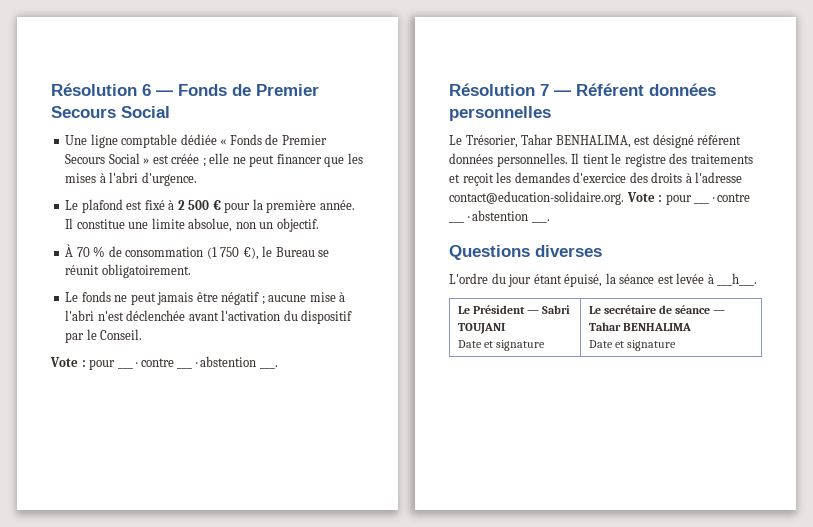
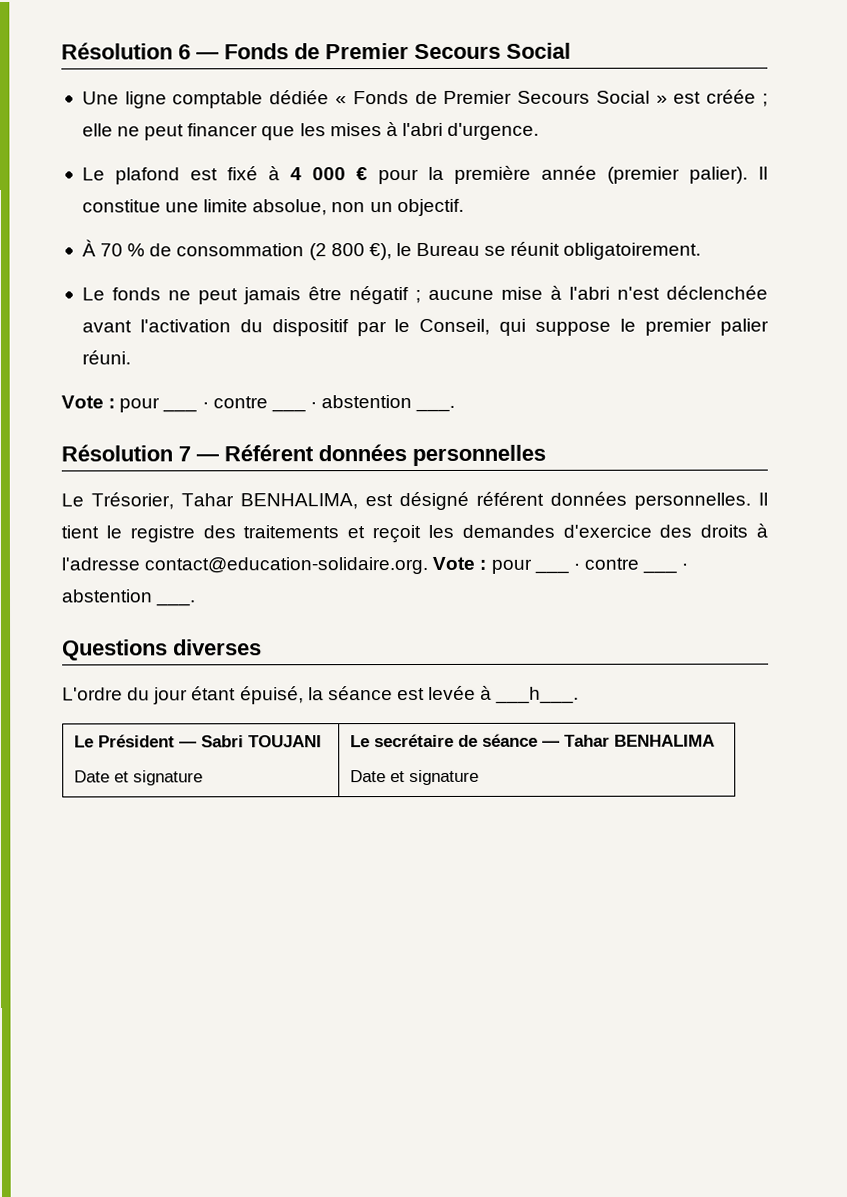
- Le plafond est fixé à 2 500 € pour la première année.
+ Le plafond est fixé à 4 000 € pour la première année (premier palier).
- À 70 % de consommation (1 750 €), le Bureau se réunit obligatoirement.
+ À 70 % de consommation (2 800 €), le Bureau se réunit obligatoirement.
- Le fonds ne peut jamais être négatif ; aucune mise à l'abri n'est déclenchée avant l'activation du dispositif par le Conseil.
+ Le fonds ne peut jamais être négatif ; aucune mise à l'abri n'est déclenchée avant l'activation du dispositif par le Conseil, qui suppose le premier palier réuni.

